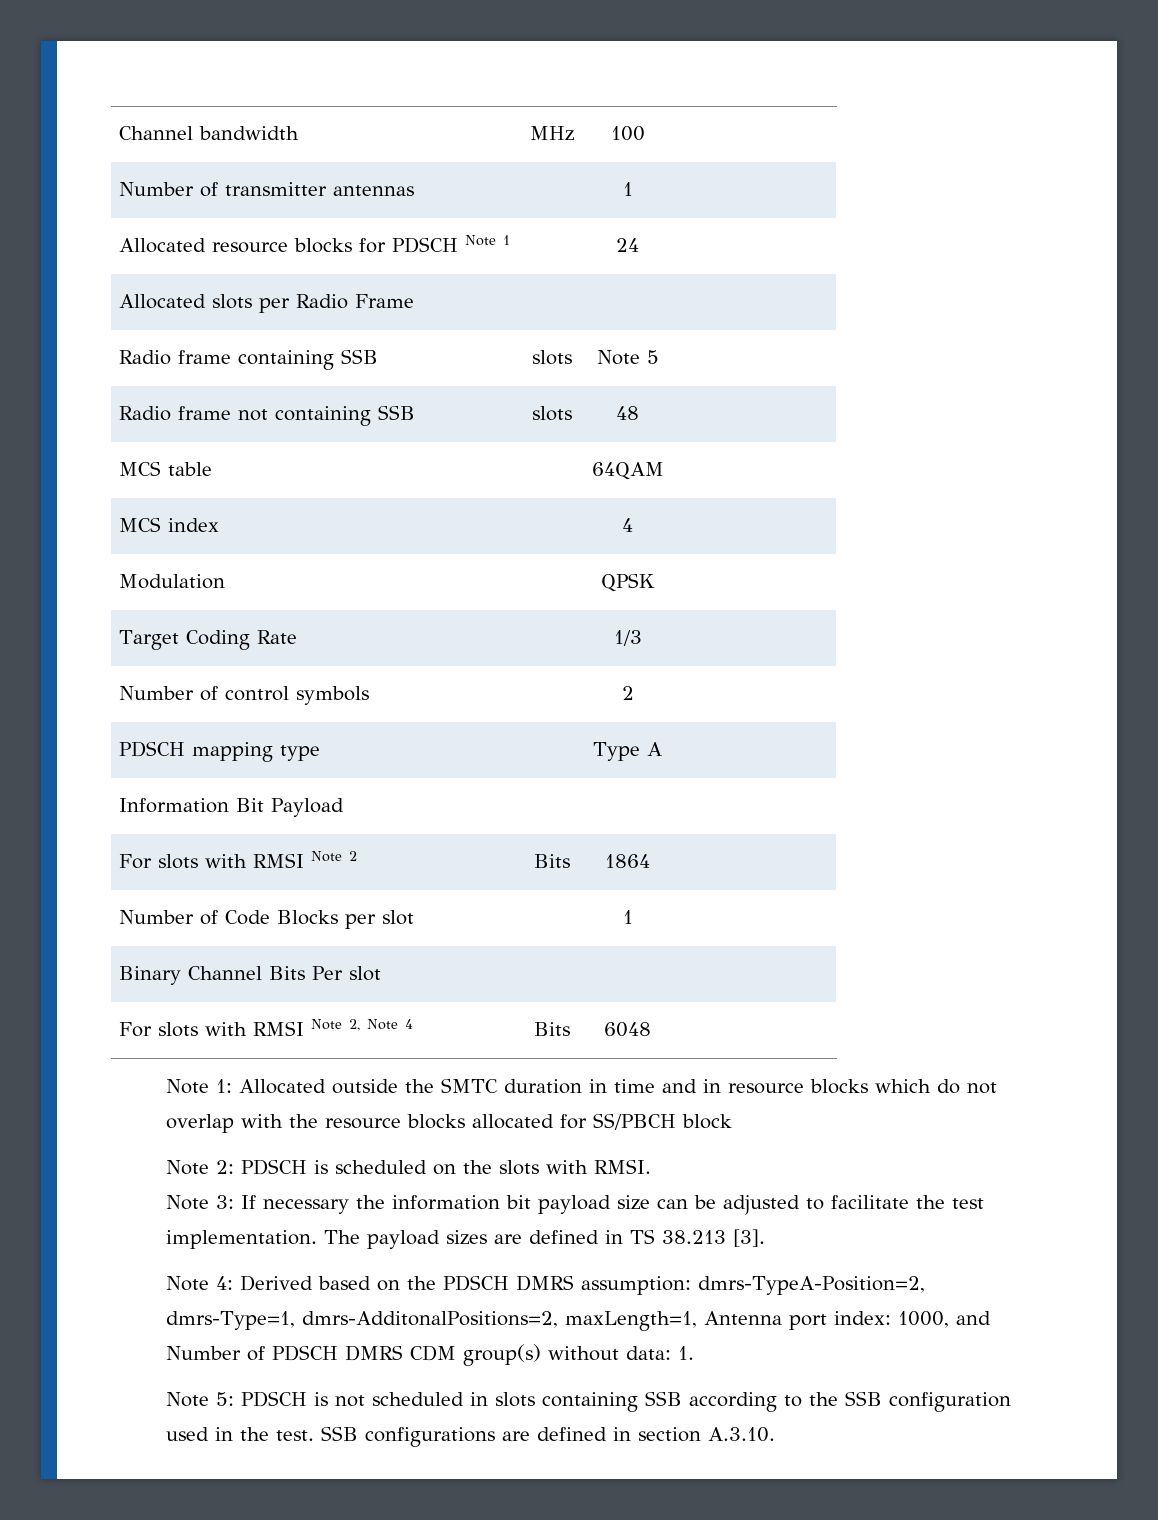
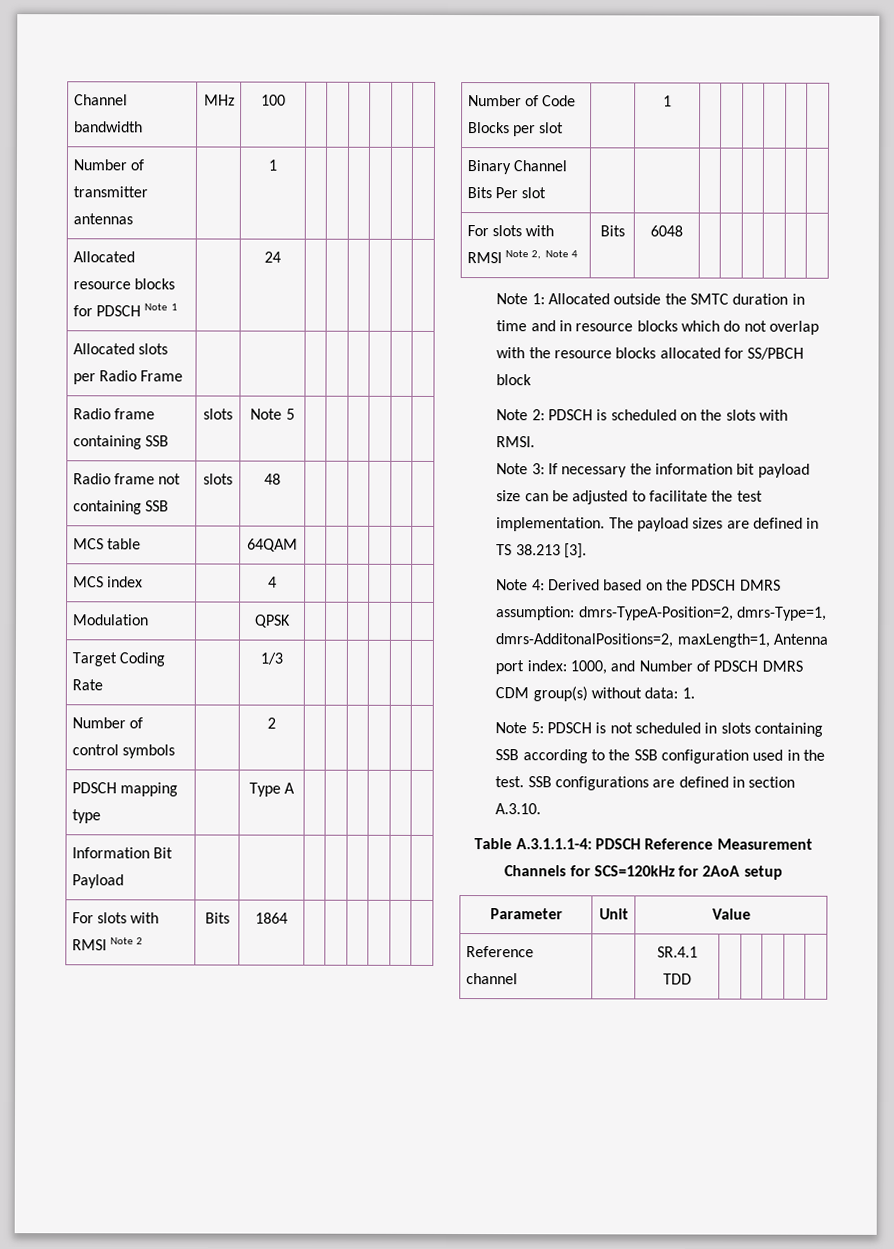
+ Table A.3.1.1.1-4: PDSCH Reference Measurement Channels for SCS=120kHz for 2AoA setup
+ Parameter | Unit | Value
+ Reference channel | | SR.4.1 TDD | | | | |

